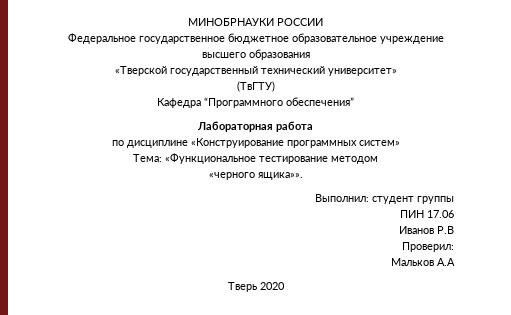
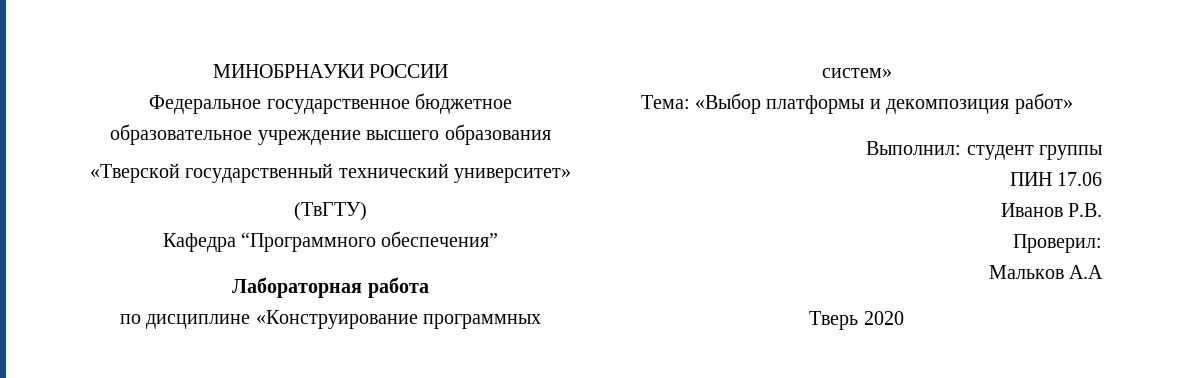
- Тема: «Функциональное тестирование методом
- «черного ящика»».
+ Тема: «Выбор платформы и декомпозиция работ»
- Иванов Р.В
+ Иванов Р.В.

